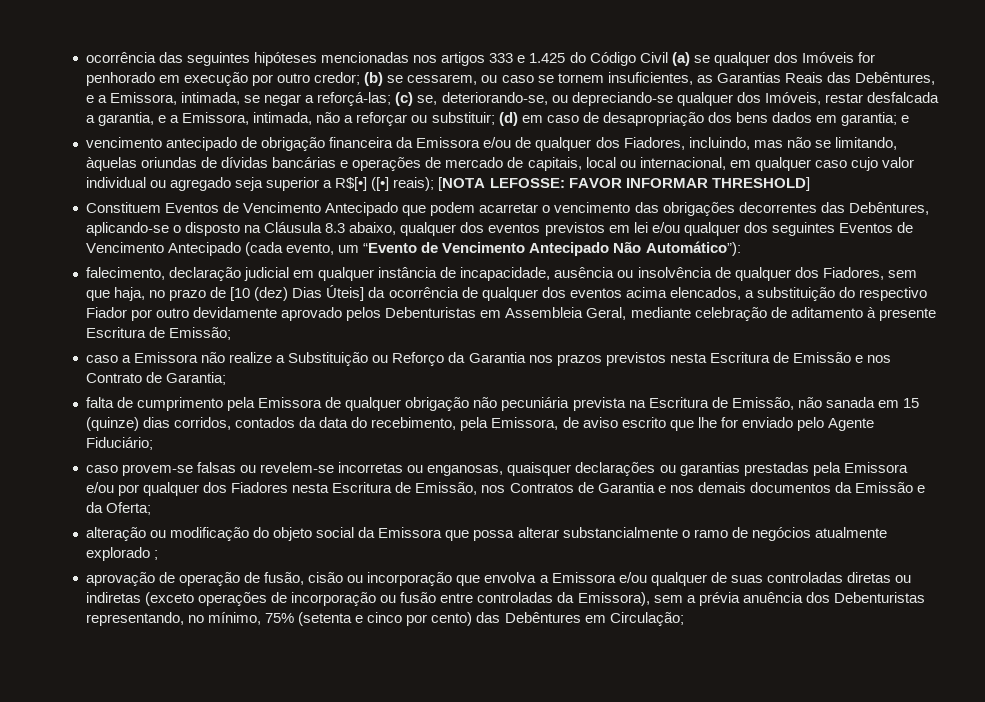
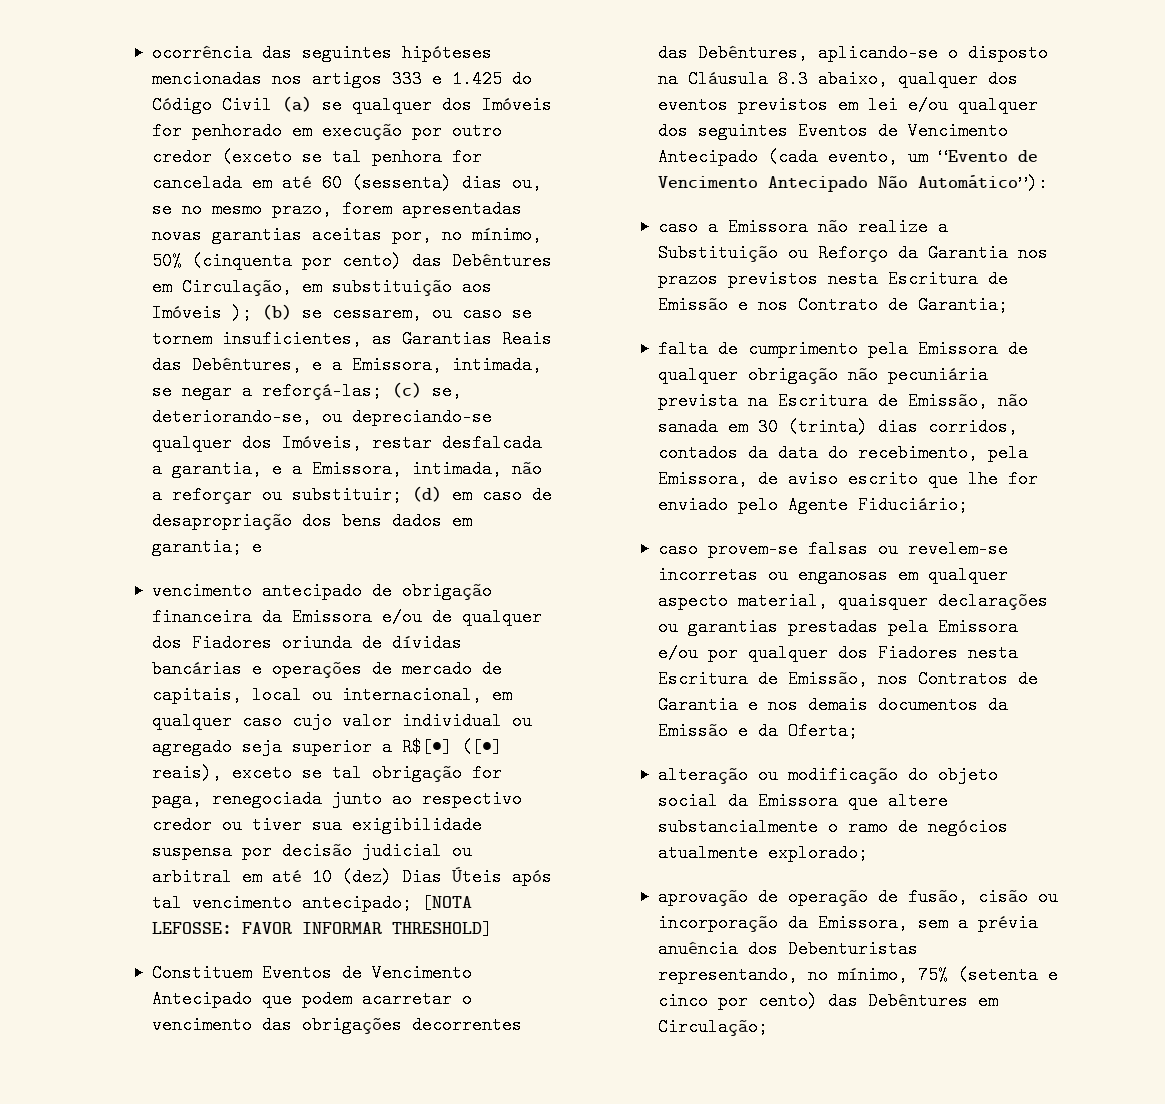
- ocorrência das seguintes hipóteses mencionadas nos artigos 333 e 1.425 do Código Civil (a) se qualquer dos Imóveis for penhorado em execução por outro credor;
+ ocorrência das seguintes hipóteses mencionadas nos artigos 333 e 1.425 do Código Civil (a) se qualquer dos Imóveis for penhorado em execução por outro credor (exceto se tal penhora for cancelada em até 60 (sessenta) dias ou, se no mesmo prazo, forem apresentadas novas garantias aceitas por, no mínimo, 50% (cinquenta por cento) das Debêntures em Circulação, em substituição aos Imóveis );
- vencimento antecipado de obrigação financeira da Emissora e/ou de qualquer dos Fiadores, incluindo, mas não se limitando, àquelas oriundas de dívidas bancárias e operações de mercado de capitais, local ou internacional, em qualquer caso cujo valor individual ou agregado seja superior a R$[•] ([•] reais); [NOTA LEFOSSE: FAVOR INFORMAR THRESHOLD]
+ vencimento antecipado de obrigação financeira da Emissora e/ou de qualquer dos Fiadores oriunda de dívidas bancárias e operações de mercado de capitais, local ou internacional, em qualquer caso cujo valor individual ou agregado seja superior a R$[•] ([•] reais), exceto se tal obrigação for paga, renegociada junto ao respectivo credor ou tiver sua exigibilidade suspensa por decisão judicial ou arbitral em até 10 (dez) Dias Úteis após tal vencimento antecipado; [NOTA LEFOSSE: FAVOR INFORMAR THRESHOLD]
- falecimento, declaração judicial em qualquer instância de incapacidade, ausência ou insolvência de qualquer dos Fiadores, sem que haja, no prazo de [10 (dez) Dias Úteis] da ocorrência de qualquer dos eventos acima elencados, a substituição do respectivo Fiador por outro devidamente aprovado pelos Debenturistas em Assembleia Geral, mediante celebração de aditamento à presente Escritura de Emissão;
- falta de cumprimento pela Emissora de qualquer obrigação não pecuniária prevista na Escritura de Emissão, não sanada em 15 (quinze) dias corridos, contados da data do recebimento, pela Emissora, de aviso escrito que lhe for enviado pelo Agente Fiduciário;
+ falta de cumprimento pela Emissora de qualquer obrigação não pecuniária prevista na Escritura de Emissão, não sanada em 30 (trinta) dias corridos, contados da data do recebimento, pela Emissora, de aviso escrito que lhe for enviado pelo Agente Fiduciário;
- caso provem-se falsas ou revelem-se incorretas ou enganosas, quaisquer declarações ou garantias prestadas pela Emissora e/ou por qualquer dos Fiadores nesta Escritura de Emissão, nos Contratos de Garantia e nos demais documentos da Emissão e da Oferta;
+ caso provem-se falsas ou revelem-se incorretas ou enganosas em qualquer aspecto material, quaisquer declarações ou garantias prestadas pela Emissora e/ou por qualquer dos Fiadores nesta Escritura de Emissão, nos Contratos de Garantia e nos demais documentos da Emissão e da Oferta;
- alteração ou modificação do objeto social da Emissora que possa alterar substancialmente o ramo de negócios atualmente explorado ;
+ alteração ou modificação do objeto social da Emissora que altere substancialmente o ramo de negócios atualmente explorado;
- aprovação de operação de fusão, cisão ou incorporação que envolva a Emissora e/ou qualquer de suas controladas diretas ou indiretas (exceto operações de incorporação ou fusão entre controladas da Emissora), sem a prévia anuência dos Debenturistas representando, no mínimo, 75% (setenta e cinco por cento) das Debêntures em Circulação;
+ aprovação de operação de fusão, cisão ou incorporação da Emissora, sem a prévia anuência dos Debenturistas representando, no mínimo, 75% (setenta e cinco por cento) das Debêntures em Circulação;

